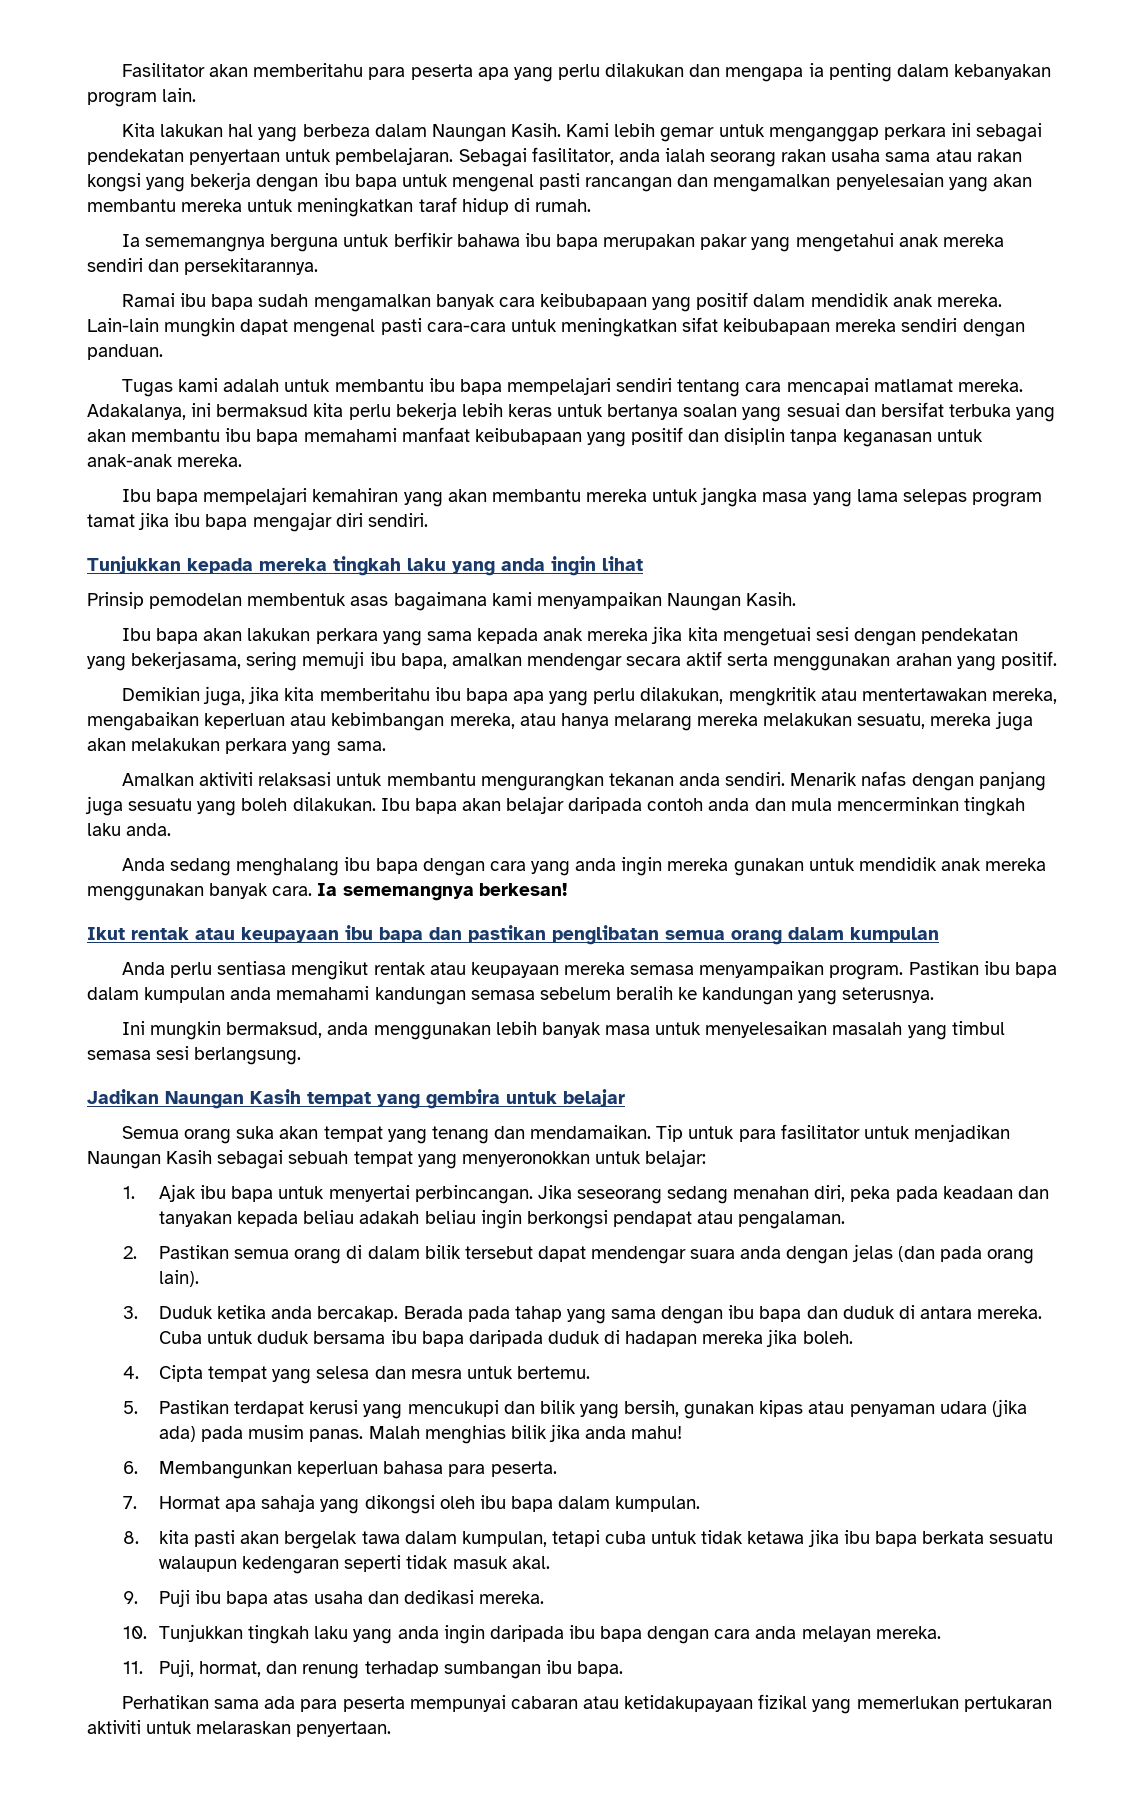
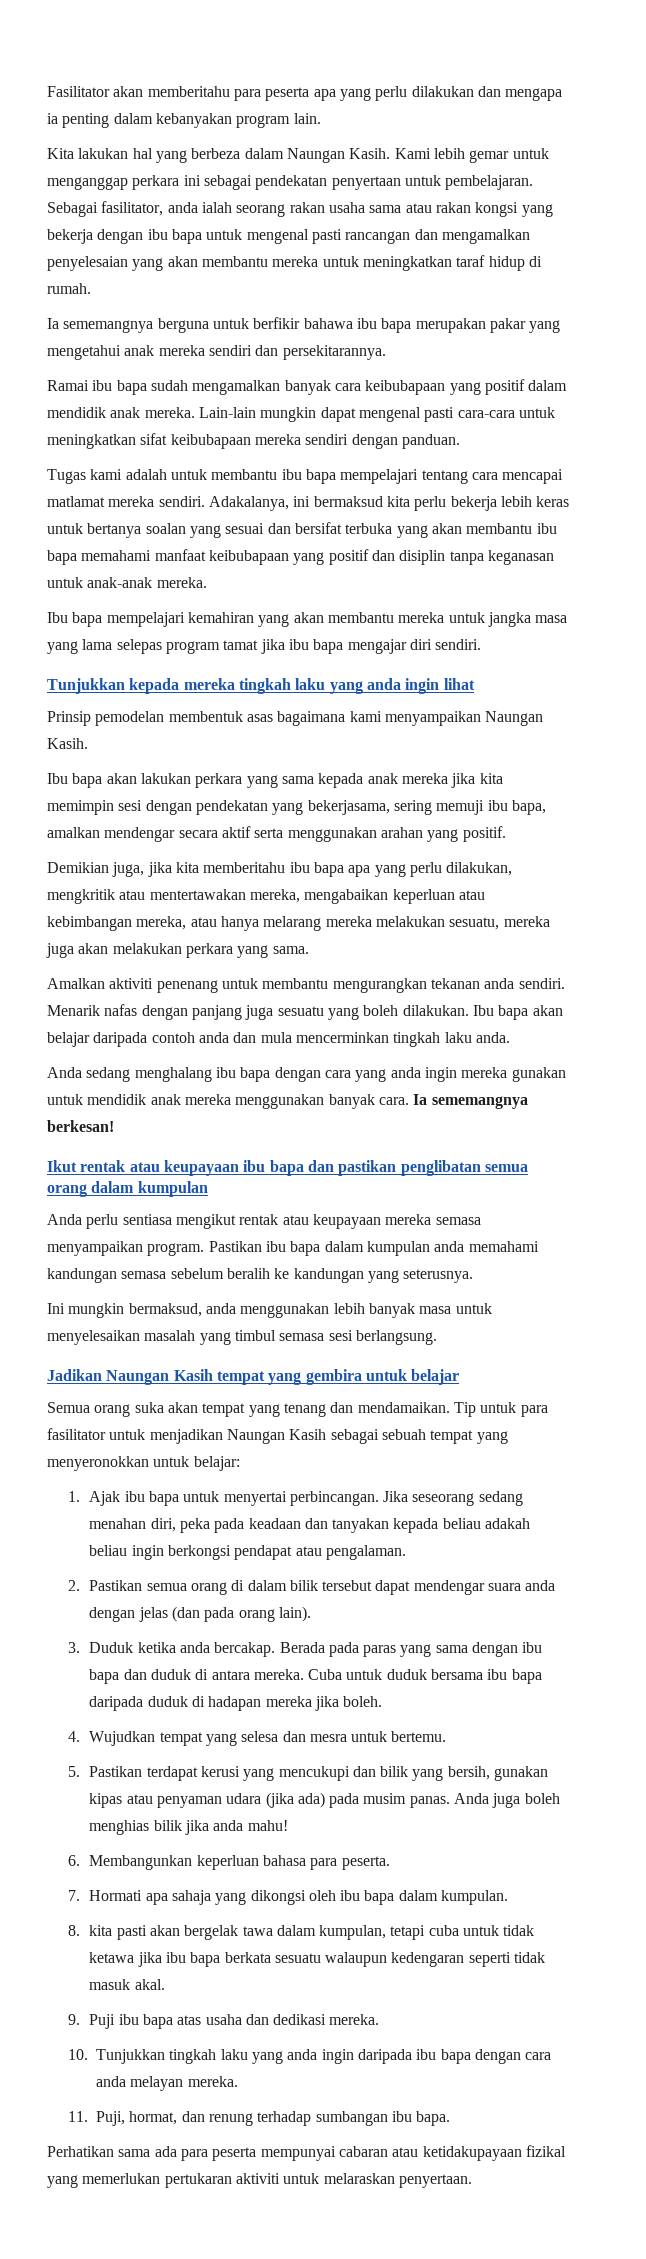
- Tugas kami adalah untuk membantu ibu bapa mempelajari sendiri tentang cara mencapai matlamat mereka.
+ Tugas kami adalah untuk membantu ibu bapa mempelajari tentang cara mencapai matlamat mereka sendiri.
- Ibu bapa akan lakukan perkara yang sama kepada anak mereka jika kita mengetuai sesi dengan pendekatan yang bekerjasama, sering memuji ibu bapa, amalkan mendengar secara aktif serta menggunakan arahan yang positif.
+ Ibu bapa akan lakukan perkara yang sama kepada anak mereka jika kita memimpin sesi dengan pendekatan yang bekerjasama, sering memuji ibu bapa, amalkan mendengar secara aktif serta menggunakan arahan yang positif.
- Amalkan aktiviti relaksasi untuk membantu mengurangkan tekanan anda sendiri.
+ Amalkan aktiviti penenang untuk membantu mengurangkan tekanan anda sendiri.
- Berada pada tahap yang sama dengan ibu bapa dan duduk di antara mereka.
+ Berada pada paras yang sama dengan ibu bapa dan duduk di antara mereka.
- 4. Cipta tempat yang selesa dan mesra untuk bertemu.
+ 4. Wujudkan tempat yang selesa dan mesra untuk bertemu.
- Malah menghias bilik jika anda mahu!
+ Anda juga boleh menghias bilik jika anda mahu!
- 7. Hormat apa sahaja yang dikongsi oleh ibu bapa dalam kumpulan.
+ 7. Hormati apa sahaja yang dikongsi oleh ibu bapa dalam kumpulan.

